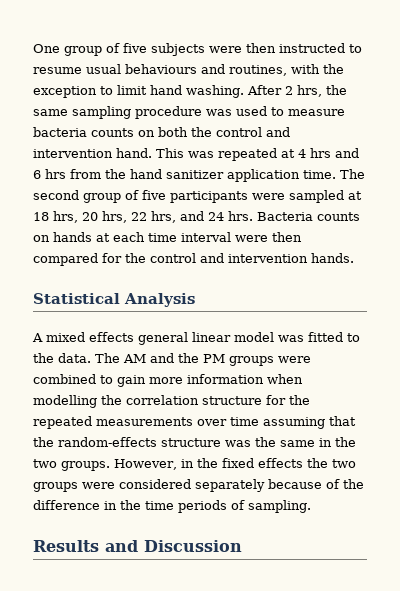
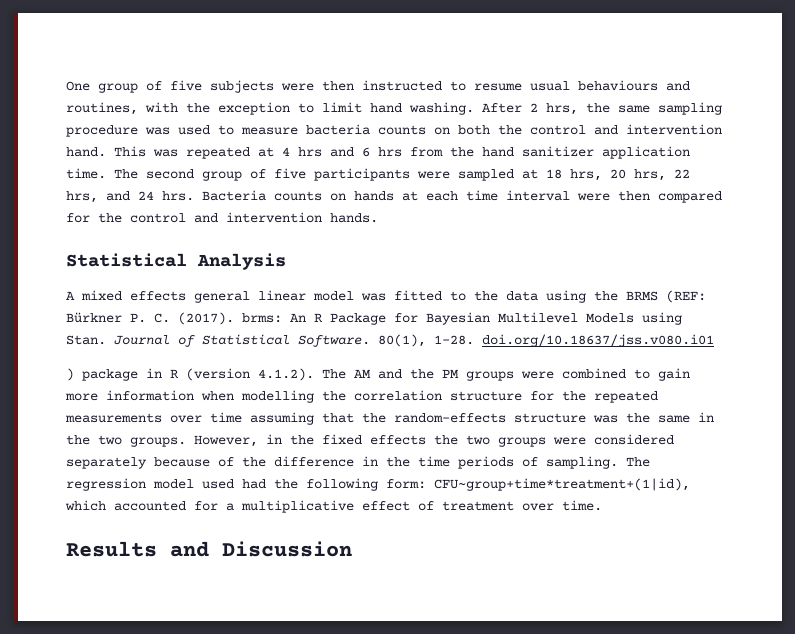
- A mixed effects general linear model was fitted to the data. The AM and the PM groups were combined to gain more information when modelling the correlation structure for the repeated measurements over time assuming that the random-effects structure was the same in the two groups.
+ A mixed effects general linear model was fitted to the data using the BRMS (REF: Bürkner P. C. (2017). brms: An R Package for Bayesian Multilevel Models using Stan. Journal of Statistical Software. 80(1), 1-28. doi.org/10.18637/jss.v080.i01
+ ) package in R (version 4.1.2). The AM and the PM groups were combined to gain more information when modelling the correlation structure for the repeated measurements over time assuming that the random-effects structure was the same in the two groups.
+ The regression model used had the following form: CFU~group+time*treatment+(1|id), which accounted for a multiplicative effect of treatment over time.

